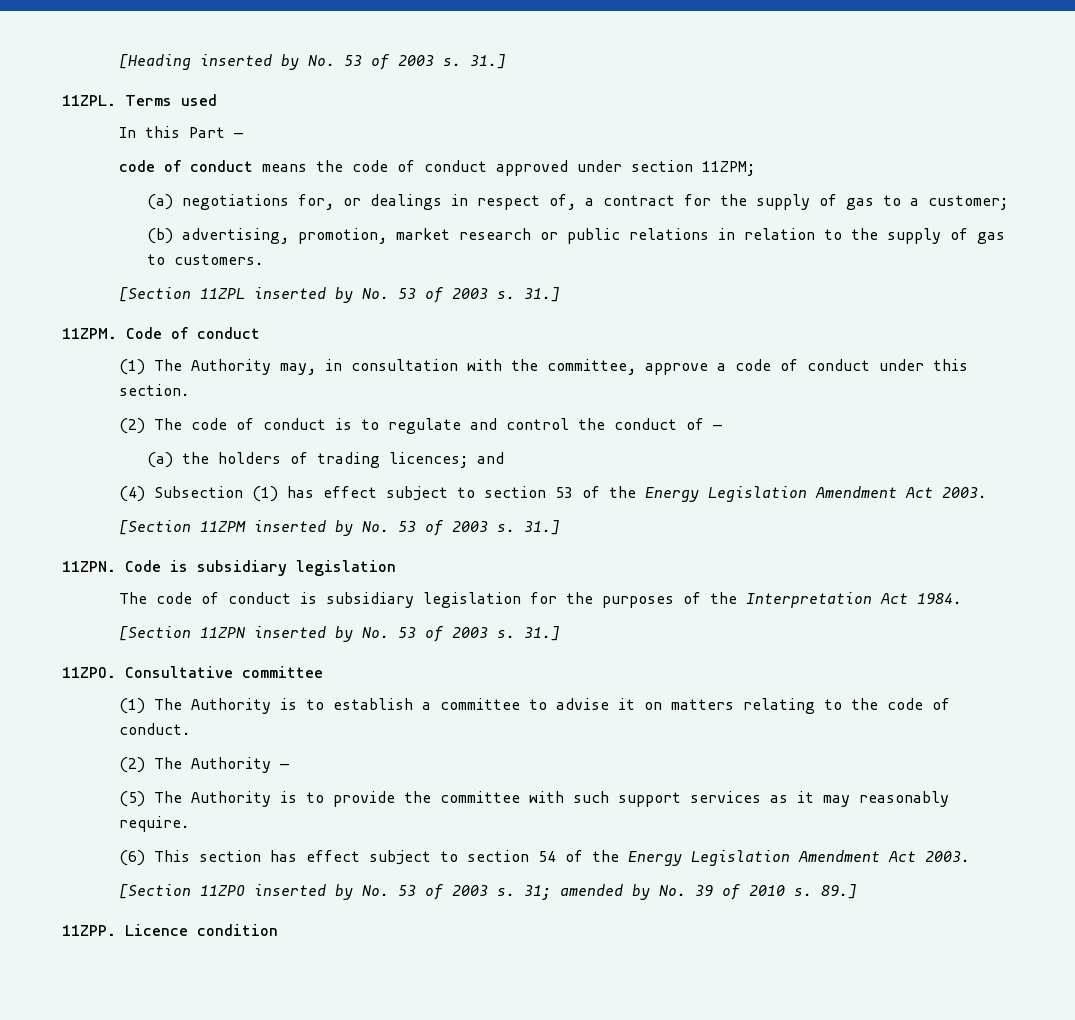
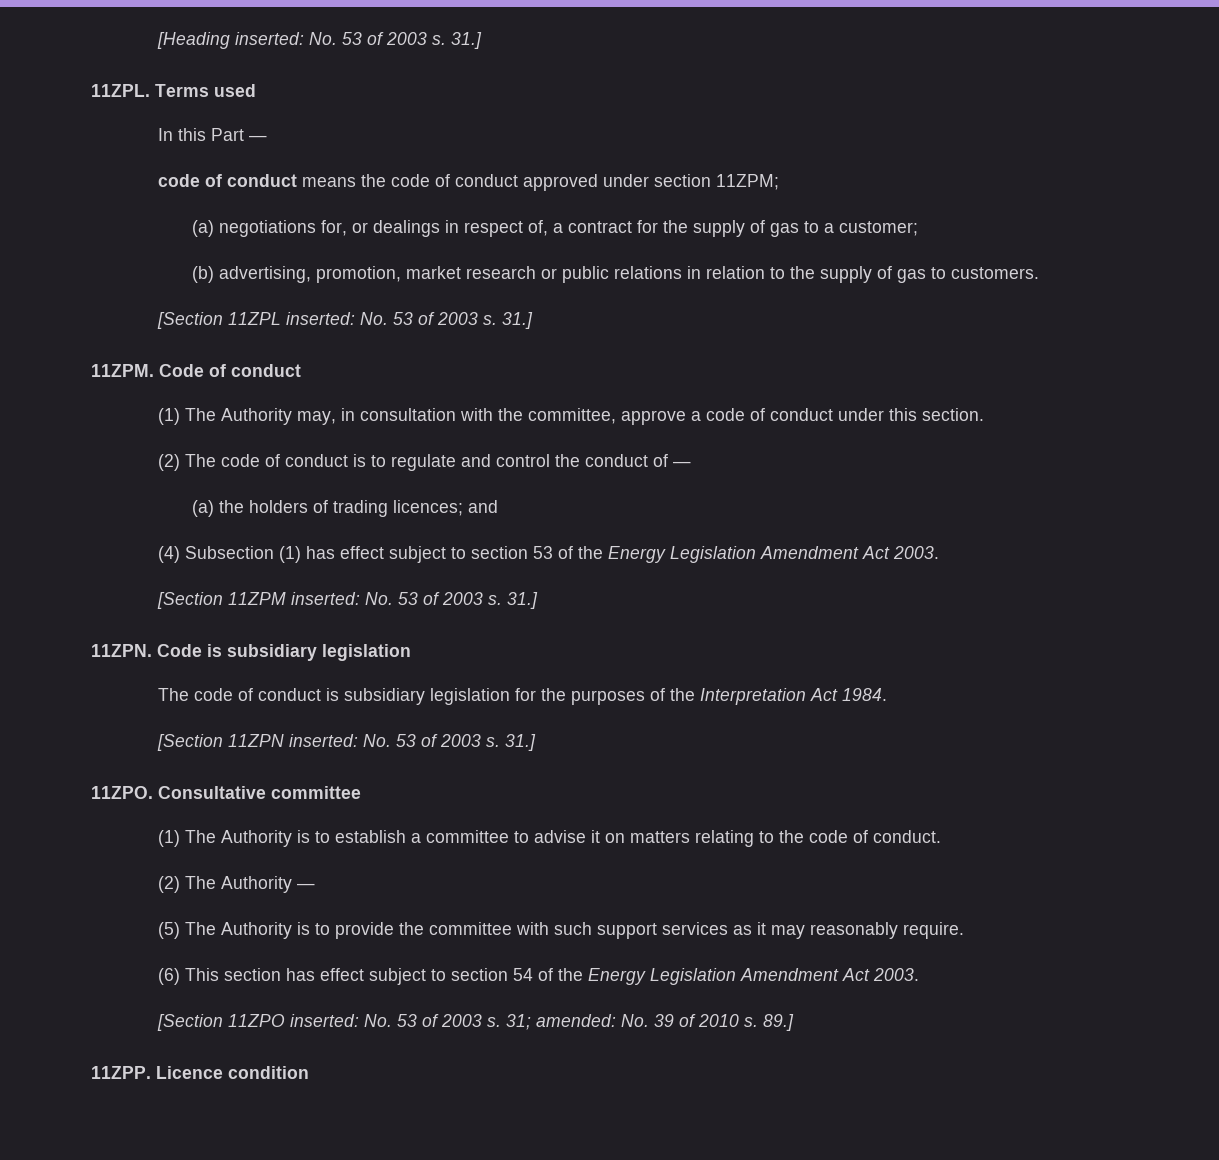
- [Heading inserted by No. 53 of 2003 s.
+ [Heading inserted: No. 53 of 2003 s.
- [Section 11ZPL inserted by No. 53 of 2003 s.
+ [Section 11ZPL inserted: No. 53 of 2003 s.
- [Section 11ZPM inserted by No. 53 of 2003 s.
+ [Section 11ZPM inserted: No. 53 of 2003 s.
- [Section 11ZPN inserted by No. 53 of 2003 s.
+ [Section 11ZPN inserted: No. 53 of 2003 s.
- [Section 11ZPO inserted by No. 53 of 2003 s.
+ [Section 11ZPO inserted: No. 53 of 2003 s.
- 31; amended by No. 39 of 2010 s.
+ 31; amended: No. 39 of 2010 s.

